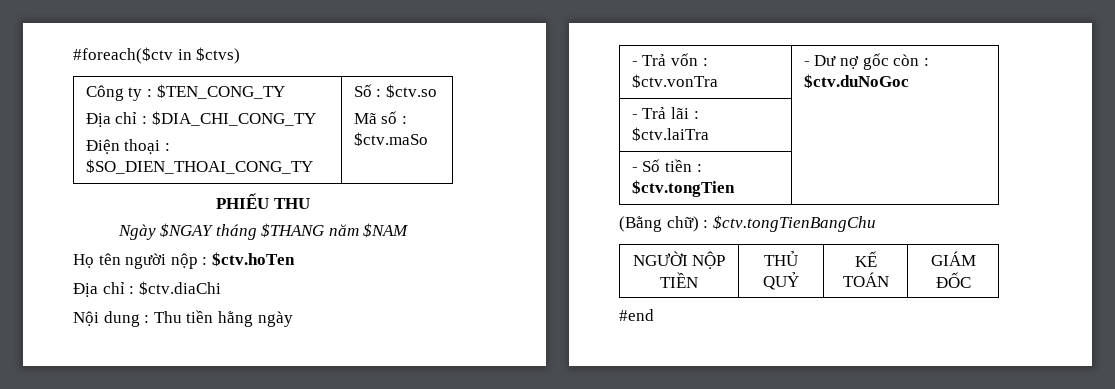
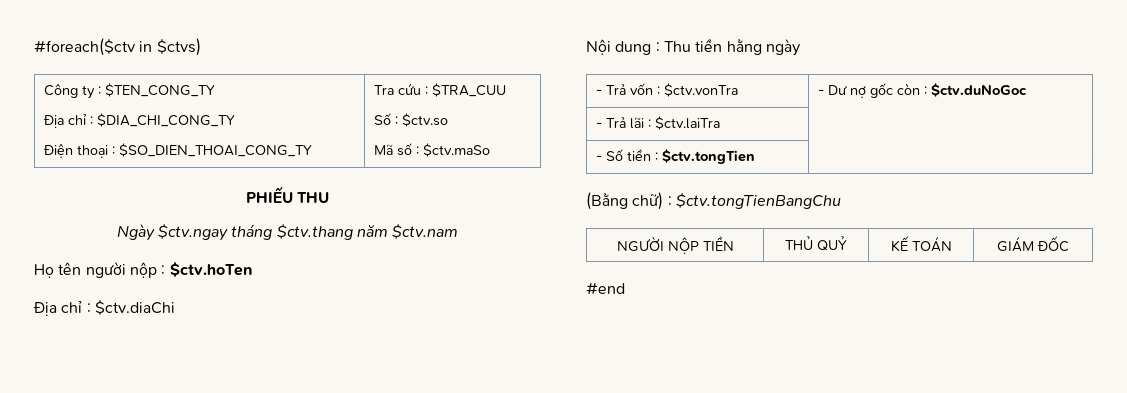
  Công ty : $TEN_CONG_TY
  Địa chỉ : $DIA_CHI_CONG_TY
- Điện thoại : $SO_DIEN_THOAI_CONG_TY | Số : $ctv.so
+ Điện thoại : $SO_DIEN_THOAI_CONG_TY | Tra cứu : $TRA_CUU
+ Số : $ctv.so
- Ngày $NGAY tháng $THANG năm $NAM
+ Ngày $ctv.ngay tháng $ctv.thang năm $ctv.nam

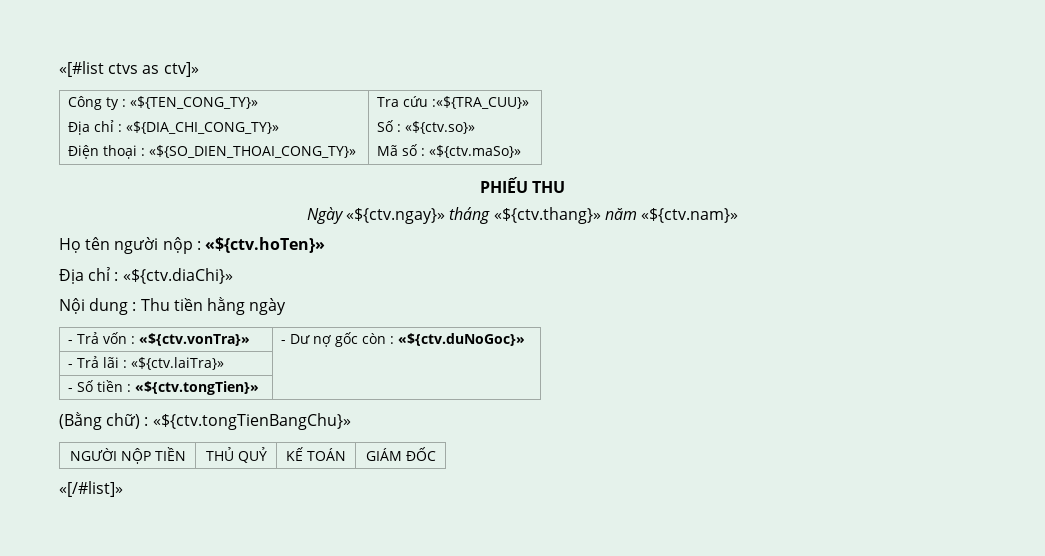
- #foreach($ctv in $ctvs)
+ «[#list ctvs as ctv]»
- Công ty : $TEN_CONG_TY
- Địa chỉ : $DIA_CHI_CONG_TY
- Điện thoại : $SO_DIEN_THOAI_CONG_TY | Tra cứu : $TRA_CUU
- Số : $ctv.so
- Mã số : $ctv.maSo
+ Công ty : «${TEN_CONG_TY}»
+ Địa chỉ : «${DIA_CHI_CONG_TY}»
+ Điện thoại : «${SO_DIEN_THOAI_CONG_TY}» | Tra cứu :«${TRA_CUU}»
+ Số : «${ctv.so}»
+ Mã số : «${ctv.maSo}»
- Ngày $ctv.ngay tháng $ctv.thang năm $ctv.nam
+ Ngày «${ctv.ngay}» tháng «${ctv.thang}» năm «${ctv.nam}»
- Họ tên người nộp : $ctv.hoTen
- Địa chỉ : $ctv.diaChi
+ Họ tên người nộp : «${ctv.hoTen}»
+ Địa chỉ : «${ctv.diaChi}»
- - Trả vốn : $ctv.vonTra | - Dư nợ gốc còn : $ctv.duNoGoc
+ - Trả vốn : «${ctv.vonTra}» | - Dư nợ gốc còn : «${ctv.duNoGoc}»
- - Trả lãi : $ctv.laiTra |
+ - Trả lãi : «${ctv.laiTra}» |
- - Số tiền : $ctv.tongTien |
+ - Số tiền : «${ctv.tongTien}» |
- (Bằng chữ) : $ctv.tongTienBangChu
+ (Bằng chữ) : «${ctv.tongTienBangChu}»
- #end
+ «[/#list]»

